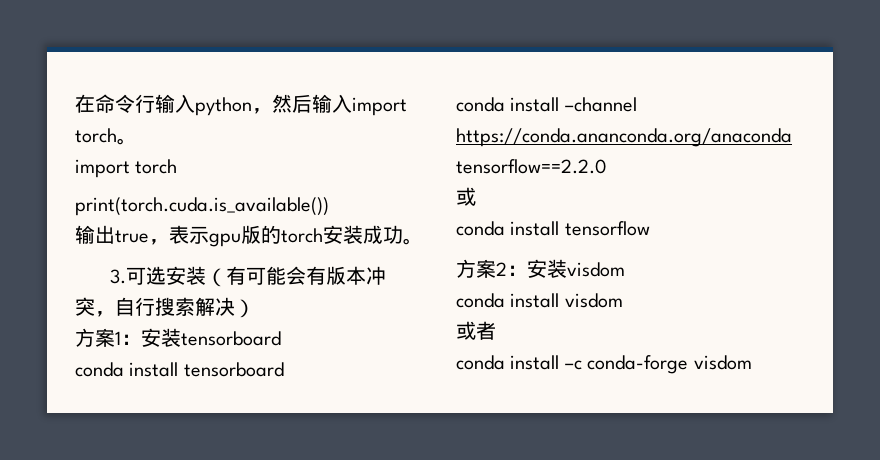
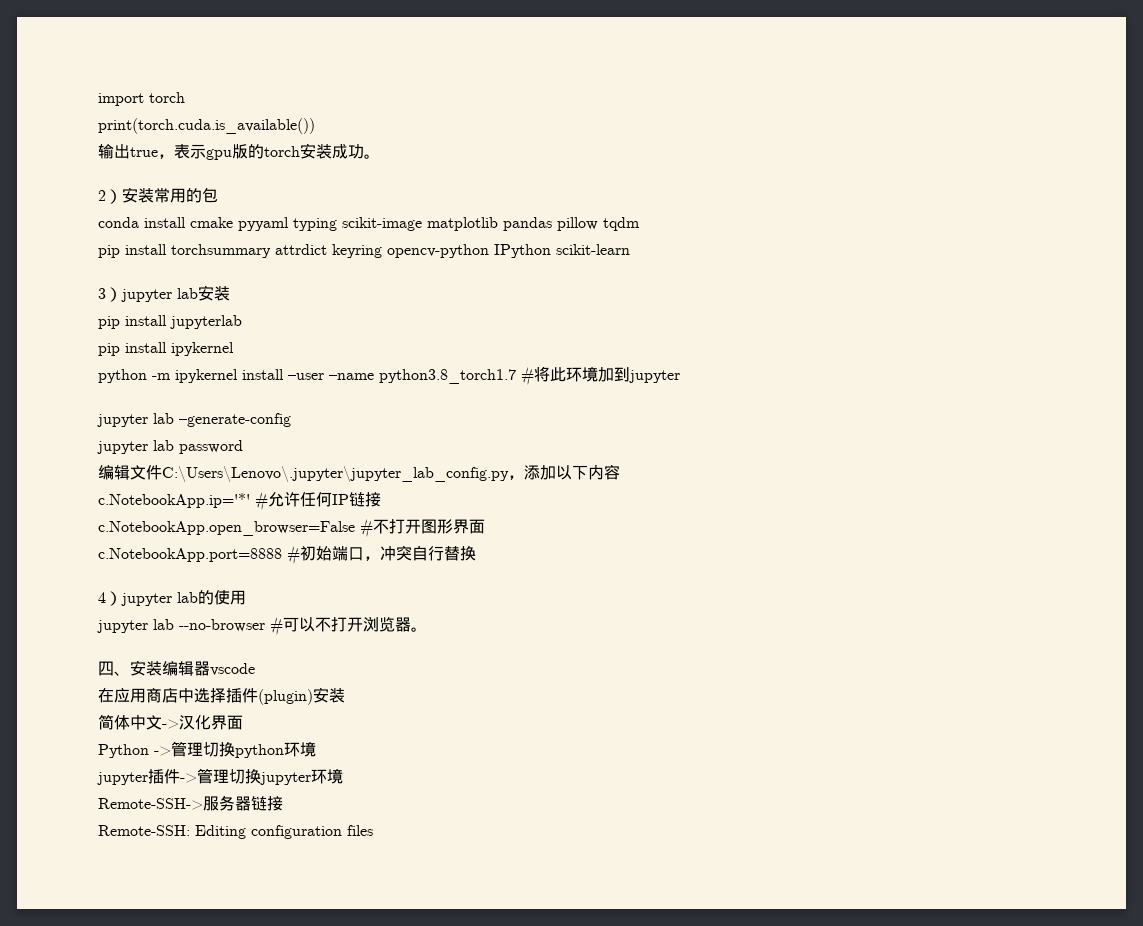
- 在命令行输入python，然后输入import torch。
- 3.可选安装（有可能会有版本冲突，自行搜索解决）
- 方案1：安装tensorboard
- conda install tensorboard
- conda install –channel https://conda.ananconda.org/anaconda tensorflow==2.2.0
- 或
- conda install tensorflow
- 方案2：安装visdom
- conda install visdom
- 或者
- conda install –c conda-forge visdom
+ 2）安装常用的包
+ conda install cmake pyyaml typing scikit-image matplotlib pandas pillow tqdm
+ pip install torchsummary attrdict keyring opencv-python IPython scikit-learn
+ 3）jupyter lab安装
+ pip install jupyterlab
+ pip install ipykernel
+ python -m ipykernel install –user –name python3.8_torch1.7 #将此环境加到jupyter
+ jupyter lab –generate-config
+ jupyter lab password
+ 编辑文件C:\Users\Lenovo\.jupyter\jupyter_lab_config.py，添加以下内容
+ c.NotebookApp.ip='*' #允许任何IP链接
+ c.NotebookApp.open_browser=False #不打开图形界面
+ c.NotebookApp.port=8888 #初始端口，冲突自行替换
+ 4）jupyter lab的使用
+ jupyter lab --no-browser #可以不打开浏览器。
+ 四、安装编辑器vscode
+ 在应用商店中选择插件(plugin)安装
+ 简体中文->汉化界面
+ Python ->管理切换python环境
+ jupyter插件->管理切换jupyter环境
+ Remote-SSH->服务器链接
+ Remote-SSH: Editing configuration files

